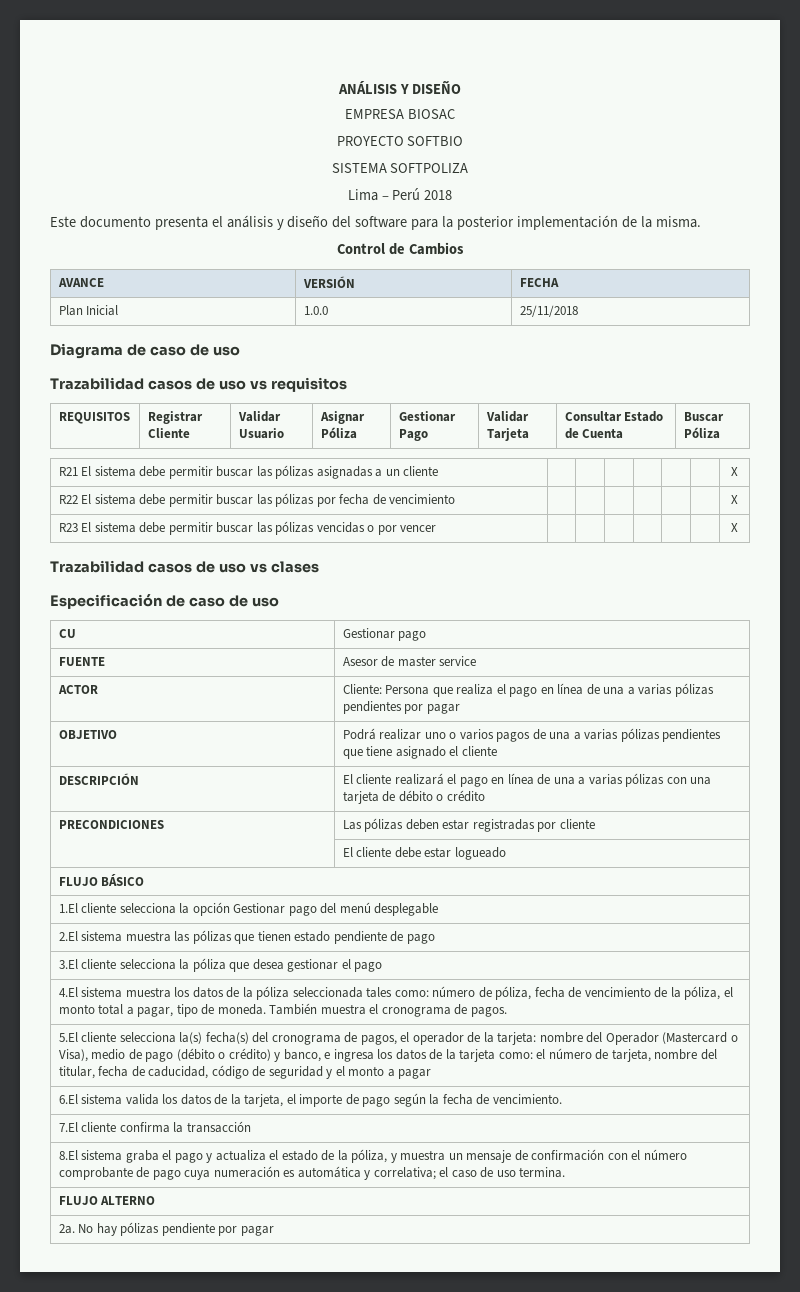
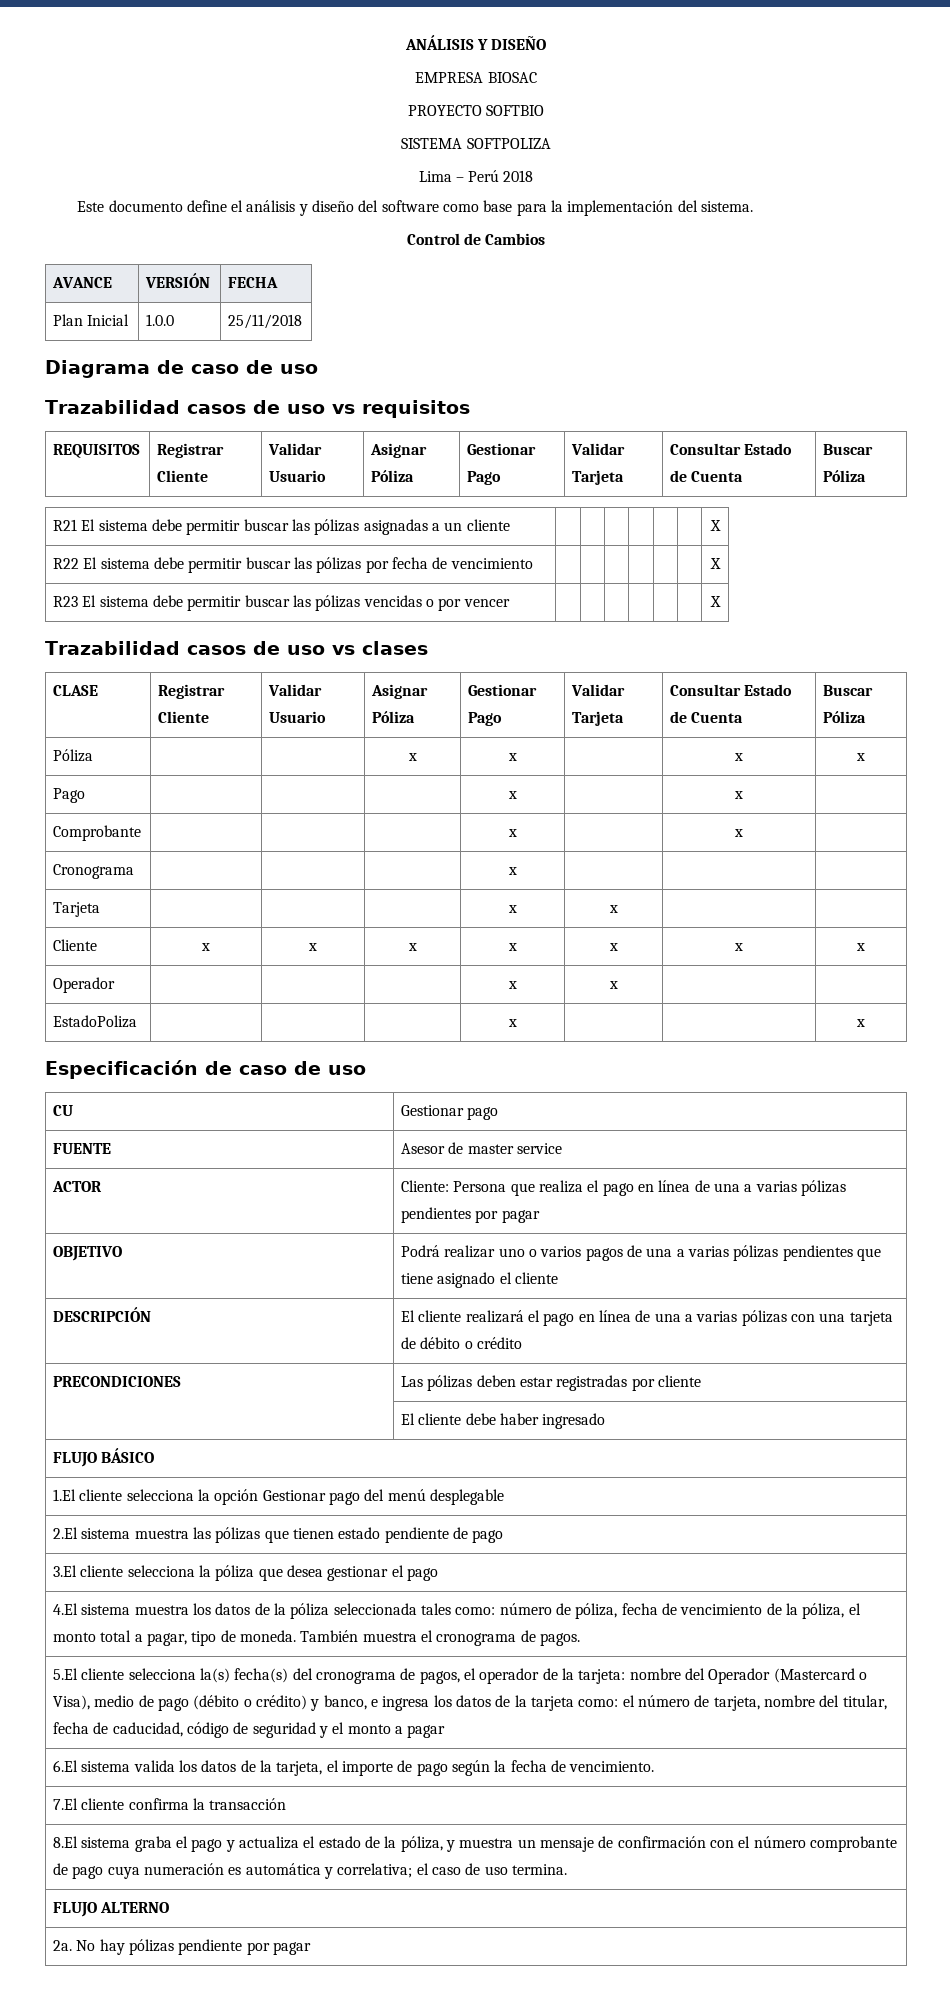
- Este documento presenta el análisis y diseño del software para la posterior implementación de la misma.
+ Este documento define el análisis y diseño del software como base para la implementación del sistema.
+ CLASE | Registrar Cliente | Validar Usuario | Asignar Póliza | Gestionar Pago | Validar Tarjeta | Consultar Estado de Cuenta | Buscar Póliza
+ Póliza | | | x | x | | x | x
+ Pago | | | | x | | x |
+ Comprobante | | | | x | | x |
+ Cronograma | | | | x | | |
+ Tarjeta | | | | x | x | |
+ Cliente | x | x | x | x | x | x | x
+ Operador | | | | x | x | |
+ EstadoPoliza | | | | x | | | x
- | El cliente debe estar logueado
+ | El cliente debe haber ingresado

